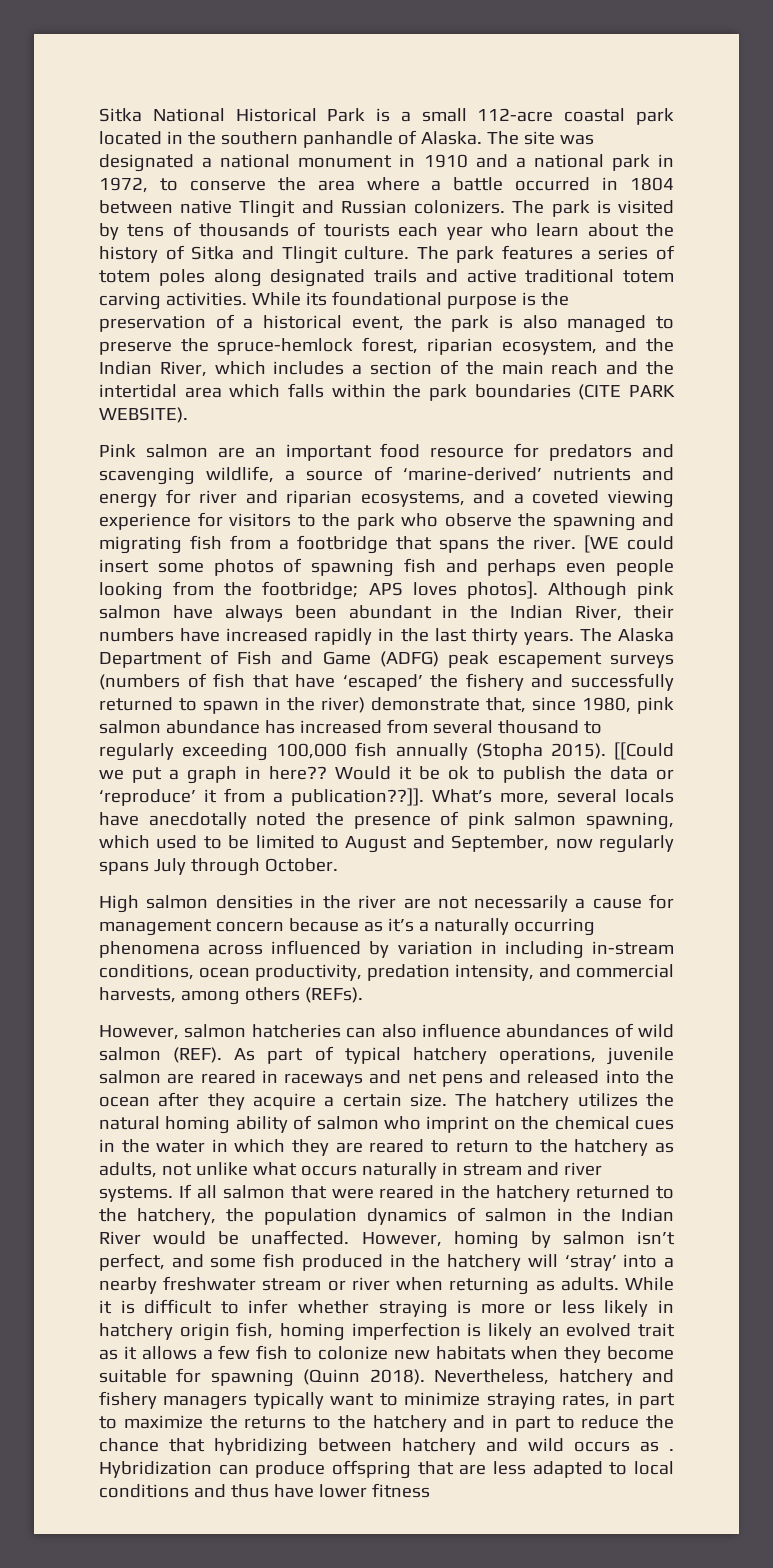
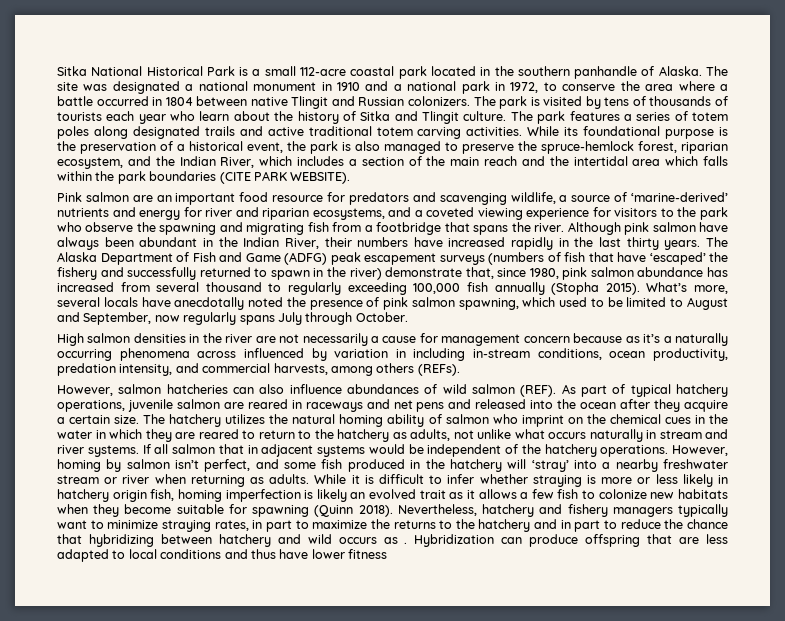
- [WE could insert some photos of spawning fish and perhaps even people looking from the footbridge; APS loves photos].
- [[Could we put a graph in here?? Would it be ok to publish the data or ‘reproduce’ it from a publication??]].
- If all salmon that were reared in the hatchery returned to the hatchery, the population dynamics of salmon in the Indian River would be unaffected.
+ If all salmon that in adjacent systems would be independent of the hatchery operations.

